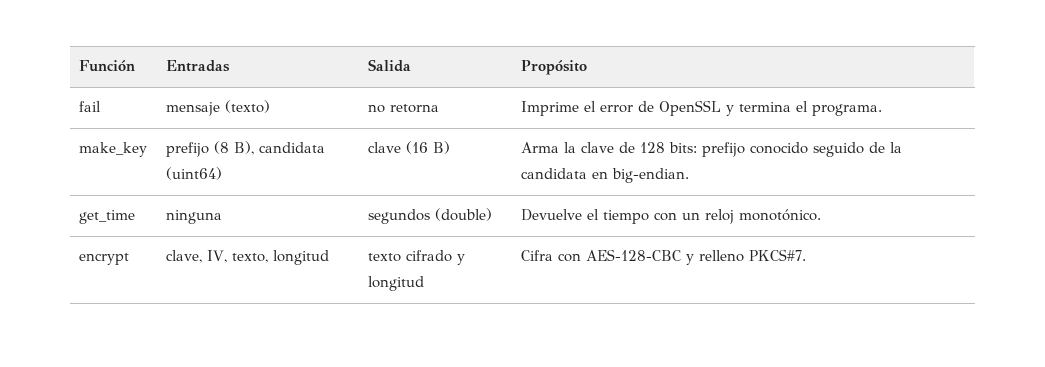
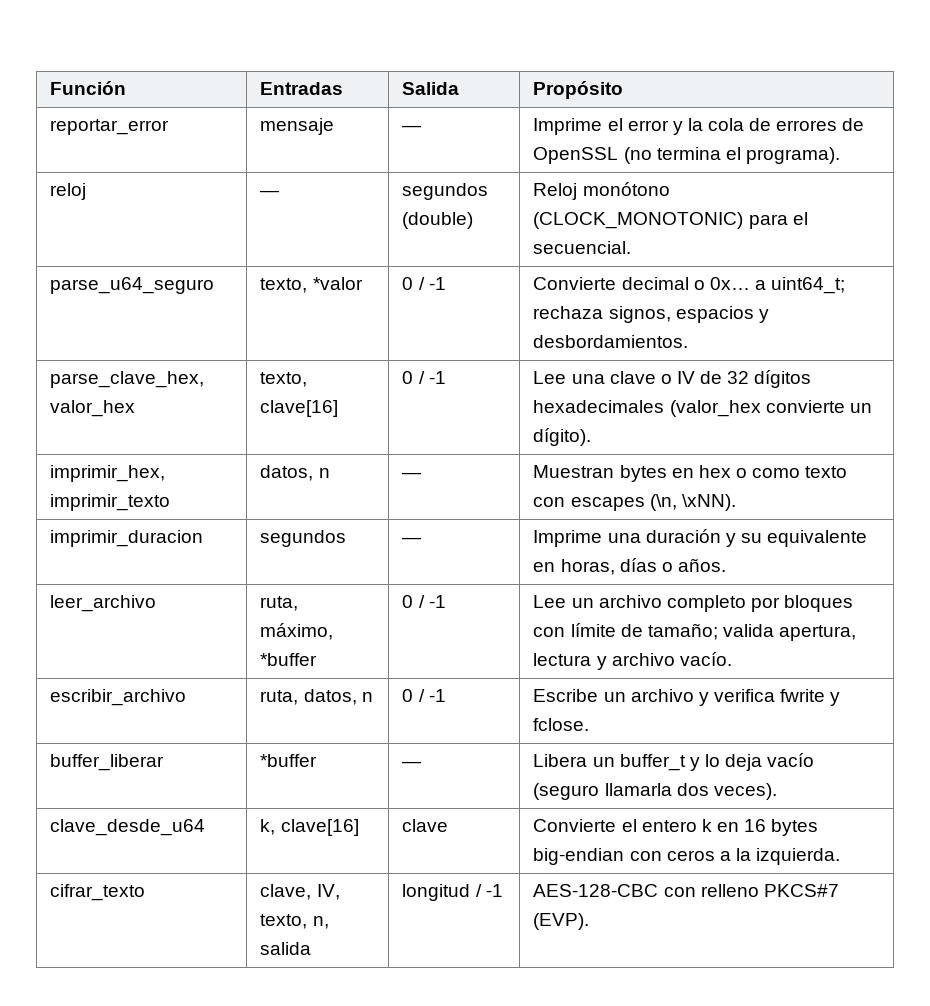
- fail | mensaje (texto) | no retorna | Imprime el error de OpenSSL y termina el programa.
- make_key | prefijo (8 B), candidata (uint64) | clave (16 B) | Arma la clave de 128 bits: prefijo conocido seguido de la candidata en big-endian.
- get_time | ninguna | segundos (double) | Devuelve el tiempo con un reloj monotónico.
- encrypt | clave, IV, texto, longitud | texto cifrado y longitud | Cifra con AES-128-CBC y relleno PKCS#7.
+ reportar_error | mensaje | — | Imprime el error y la cola de errores de OpenSSL (no termina el programa).
+ reloj | — | segundos (double) | Reloj monótono (CLOCK_MONOTONIC) para el secuencial.
+ parse_u64_seguro | texto, *valor | 0 / -1 | Convierte decimal o 0x… a uint64_t; rechaza signos, espacios y desbordamientos.
+ parse_clave_hex, valor_hex | texto, clave[16] | 0 / -1 | Lee una clave o IV de 32 dígitos hexadecimales (valor_hex convierte un dígito).
+ imprimir_hex, imprimir_texto | datos, n | — | Muestran bytes en hex o como texto con escapes (\n, \xNN).
+ imprimir_duracion | segundos | — | Imprime una duración y su equivalente en horas, días o años.
+ leer_archivo | ruta, máximo, *buffer | 0 / -1 | Lee un archivo completo por bloques con límite de tamaño; valida apertura, lectura y archivo vacío.
+ escribir_archivo | ruta, datos, n | 0 / -1 | Escribe un archivo y verifica fwrite y fclose.
+ buffer_liberar | *buffer | — | Libera un buffer_t y lo deja vacío (seguro llamarla dos veces).
+ clave_desde_u64 | k, clave[16] | clave | Convierte el entero k en 16 bytes big-endian con ceros a la izquierda.
+ cifrar_texto | clave, IV, texto, n, salida | longitud / -1 | AES-128-CBC con relleno PKCS#7 (EVP).

